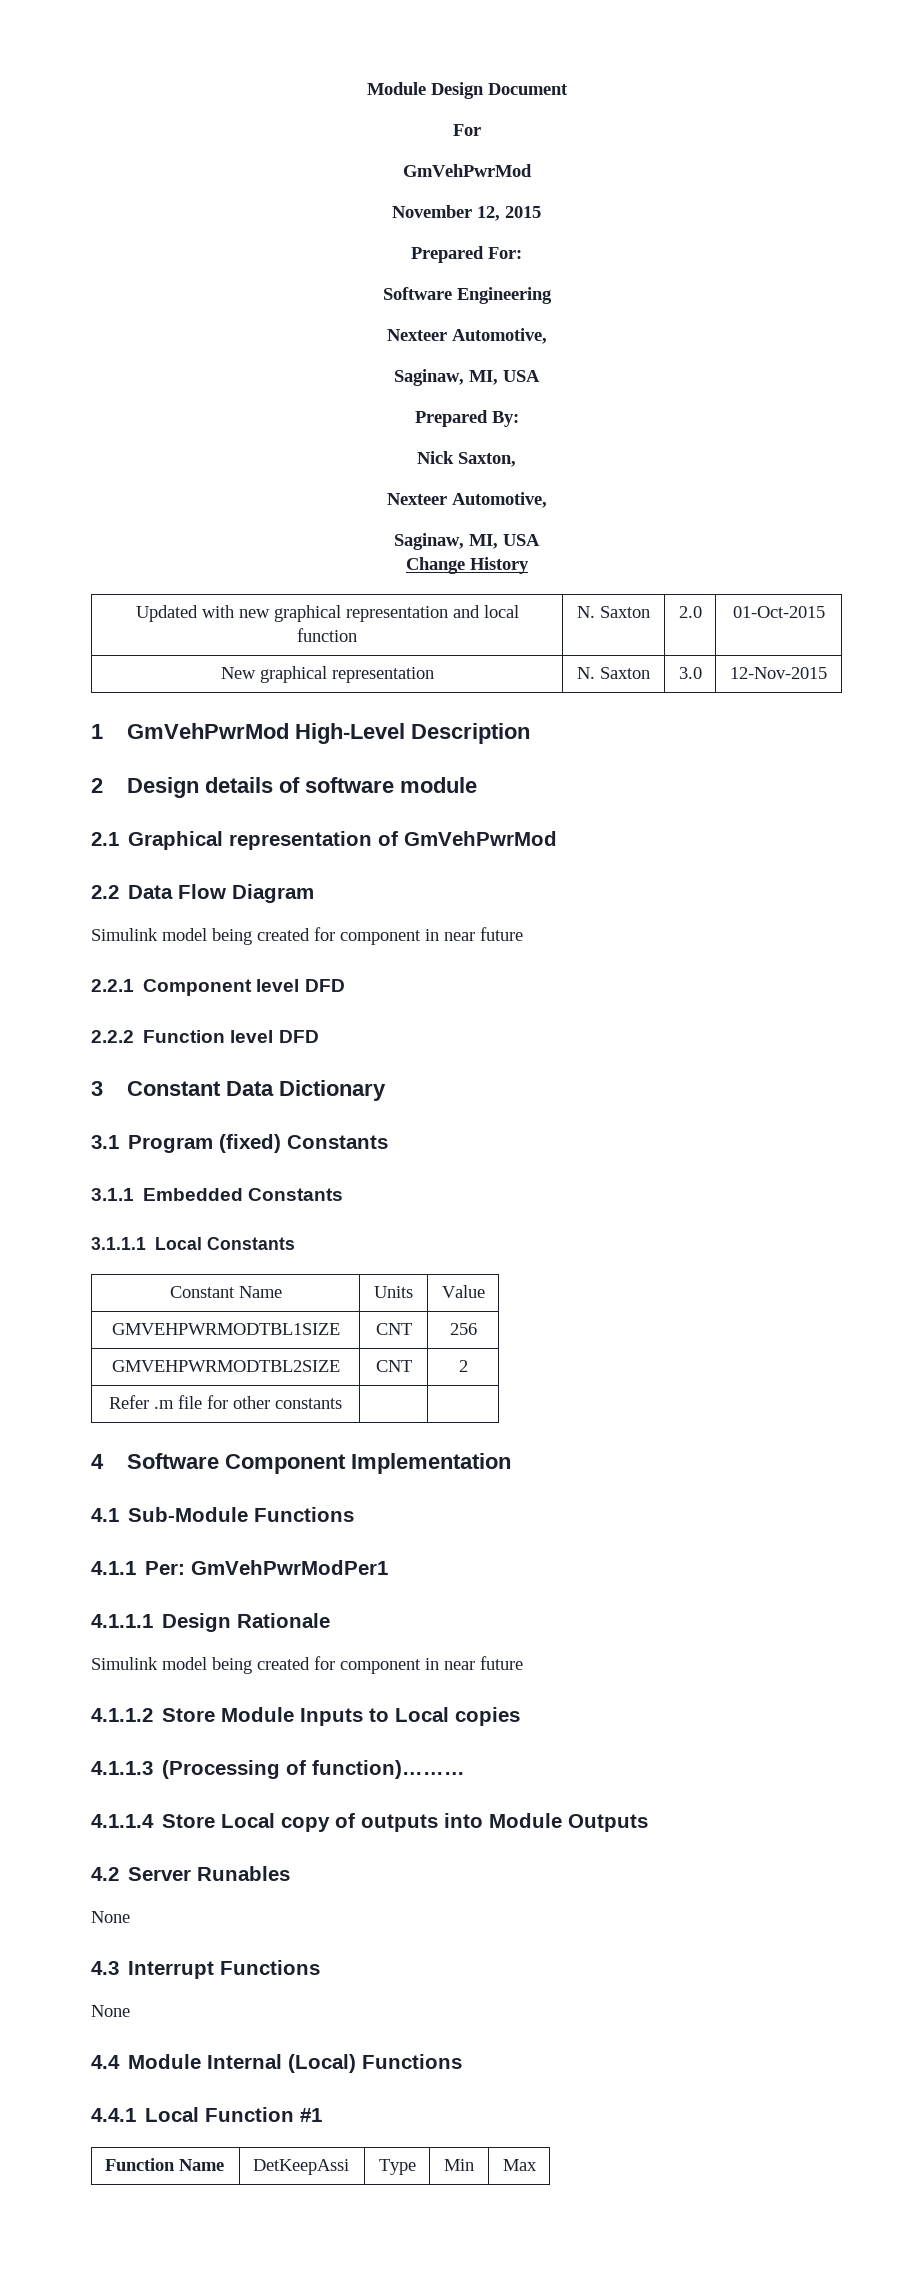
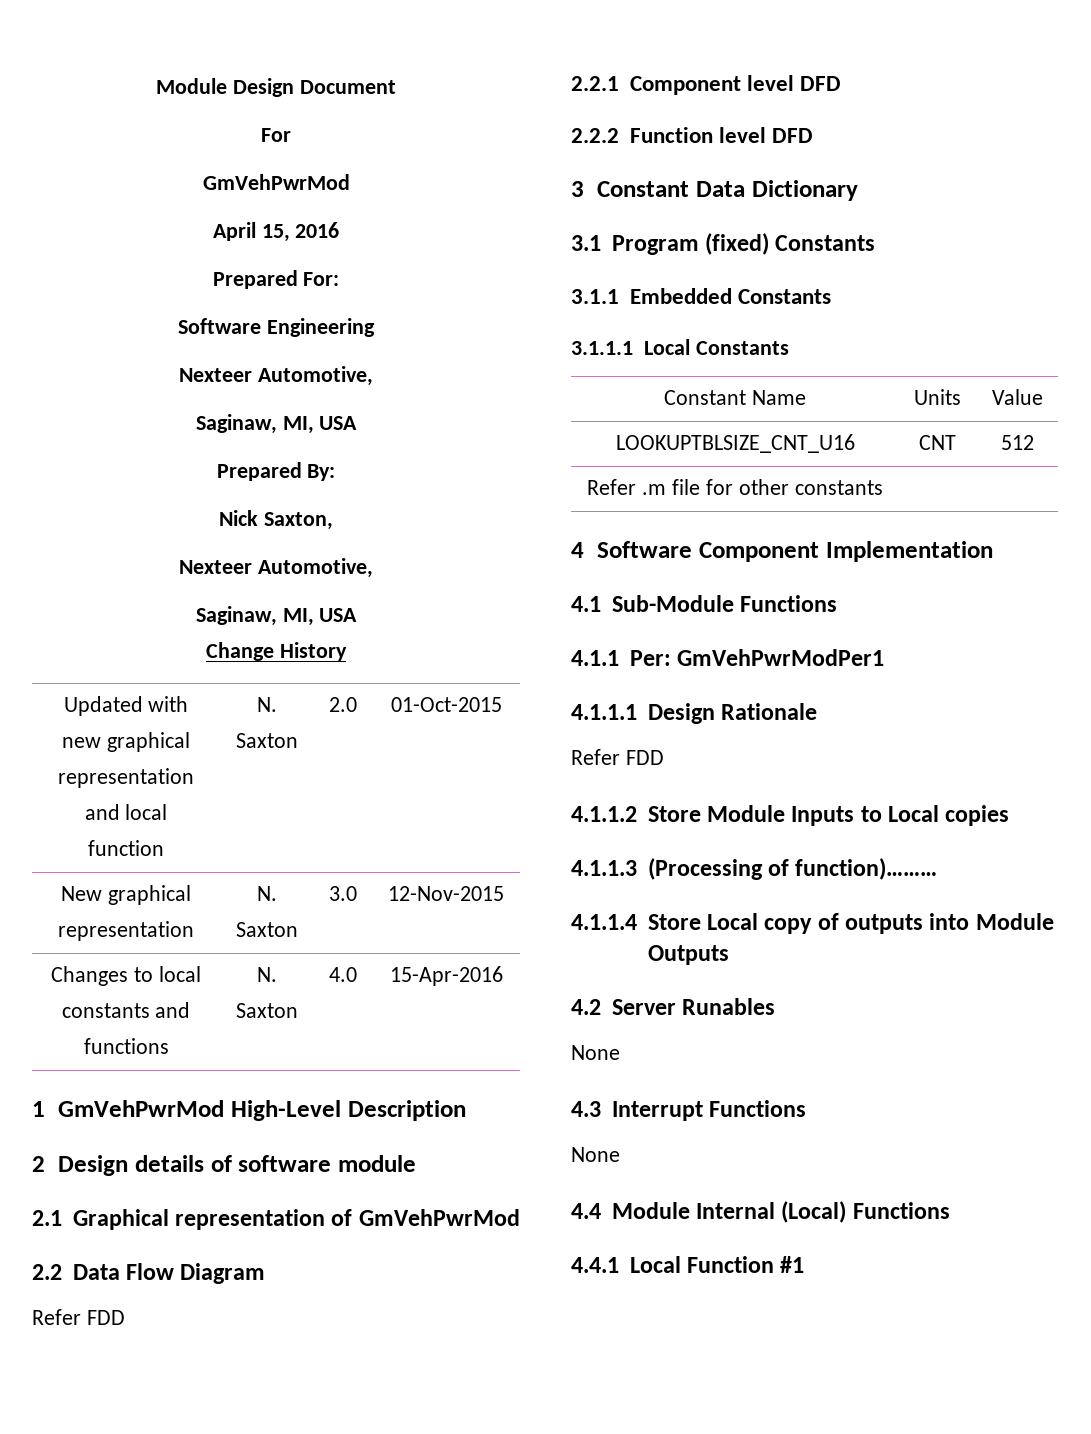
- November 12, 2015
+ April 15, 2016
+ Changes to local constants and functions | N. Saxton | 4.0 | 15-Apr-2016
  2.2 Data Flow Diagram
- Simulink model being created for component in near future
+ Refer FDD
- GMVEHPWRMODTBL1SIZE | CNT | 256
- GMVEHPWRMODTBL2SIZE | CNT | 2
+ LOOKUPTBLSIZE_CNT_U16 | CNT | 512
  4.1.1.1 Design Rationale
- Simulink model being created for component in near future
+ Refer FDD
- Function Name | DetKeepAssi | Type | Min | Max

